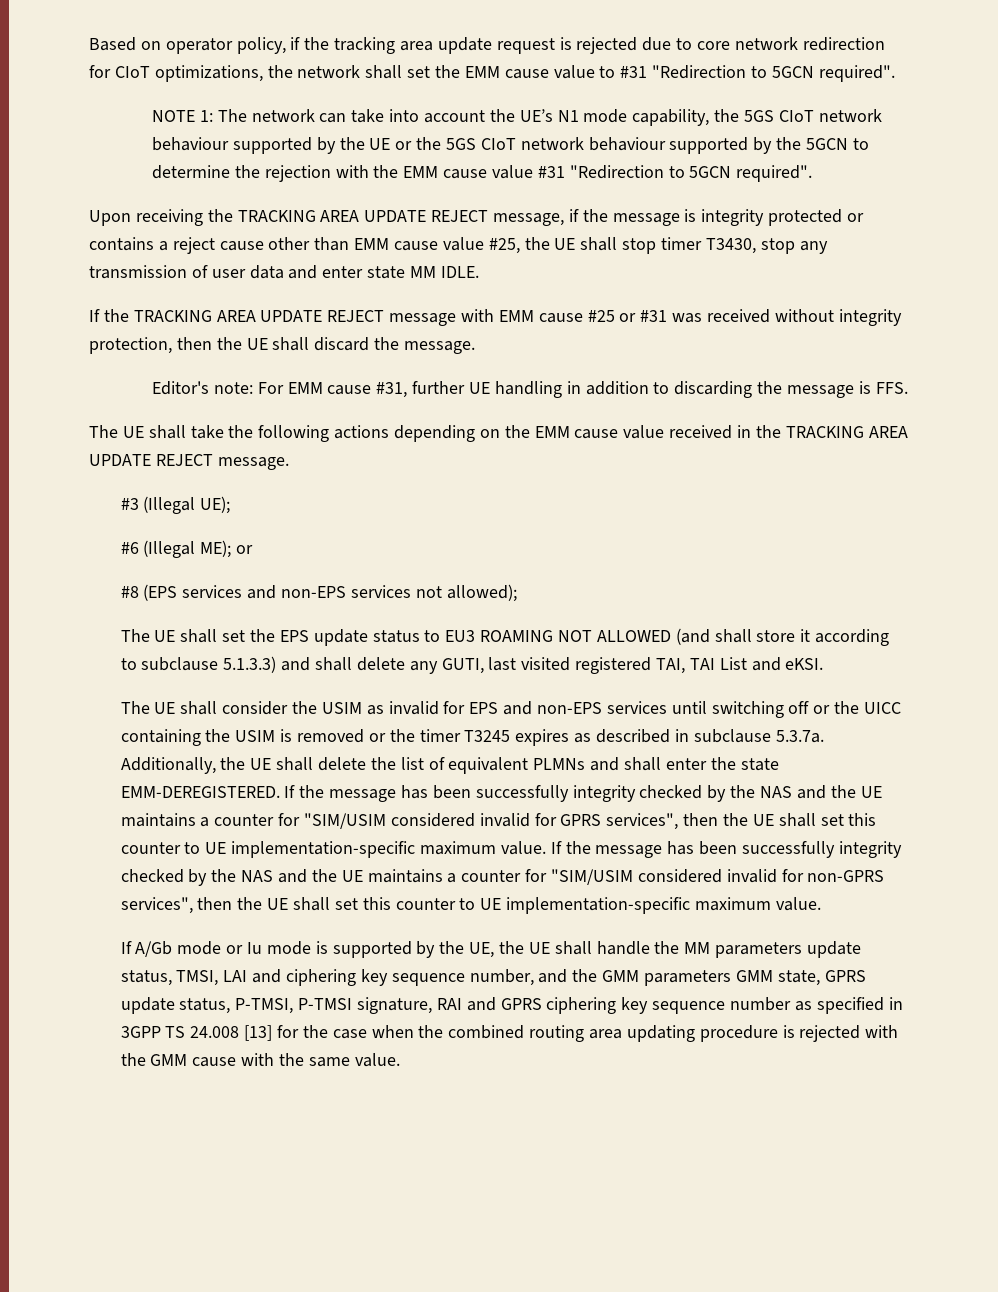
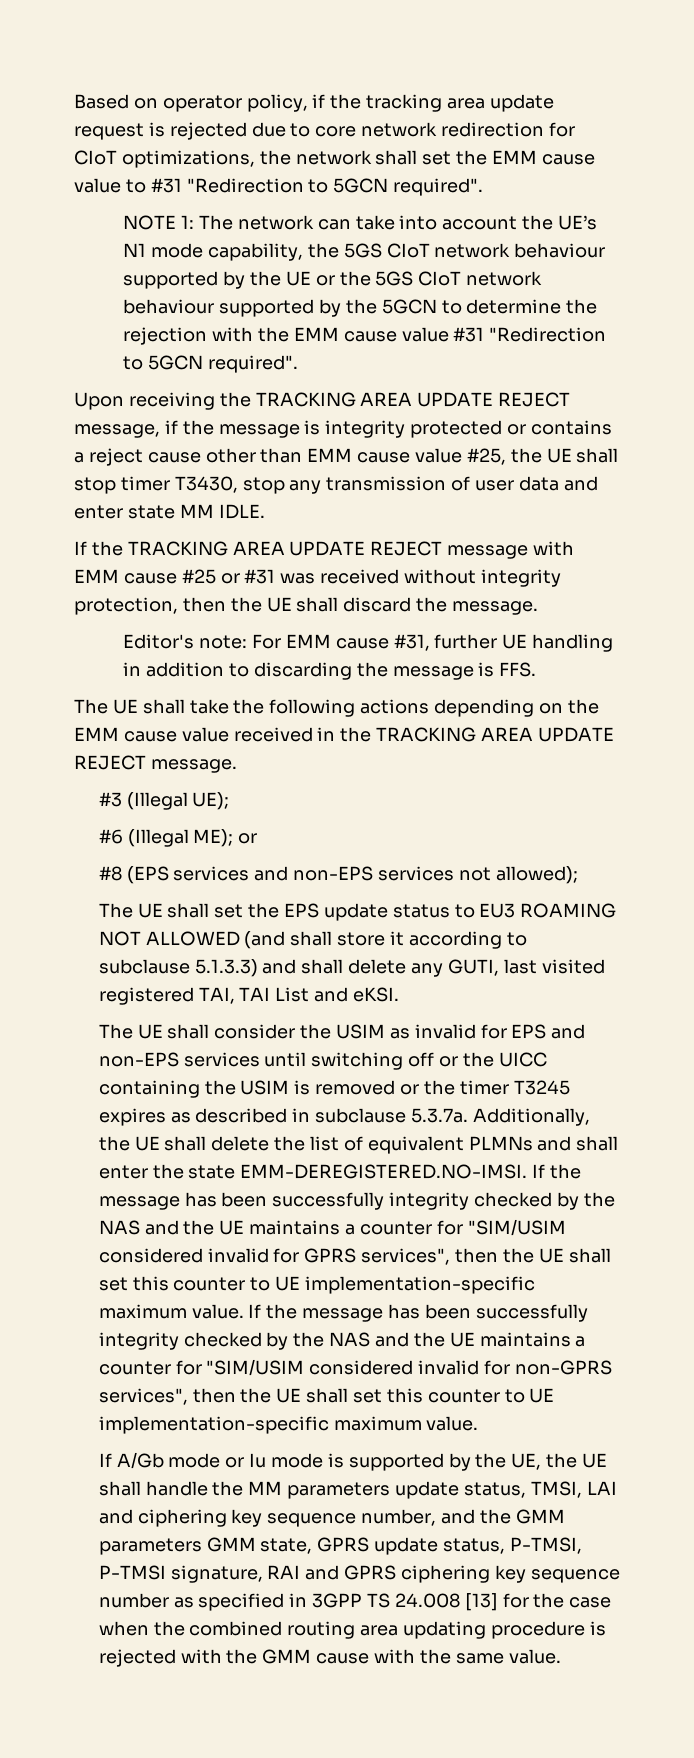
- The UE shall consider the USIM as invalid for EPS and non-EPS services until switching off or the UICC containing the USIM is removed or the timer T3245 expires as described in subclause 5.3.7a. Additionally, the UE shall delete the list of equivalent PLMNs and shall enter the state EMM-DEREGISTERED. If the message has been successfully integrity checked by the NAS and the UE maintains a counter for "SIM/USIM considered invalid for GPRS services", then the UE shall set this counter to UE implementation-specific maximum value.
+ The UE shall consider the USIM as invalid for EPS and non-EPS services until switching off or the UICC containing the USIM is removed or the timer T3245 expires as described in subclause 5.3.7a. Additionally, the UE shall delete the list of equivalent PLMNs and shall enter the state EMM-DEREGISTERED.NO-IMSI. If the message has been successfully integrity checked by the NAS and the UE maintains a counter for "SIM/USIM considered invalid for GPRS services", then the UE shall set this counter to UE implementation-specific maximum value.

